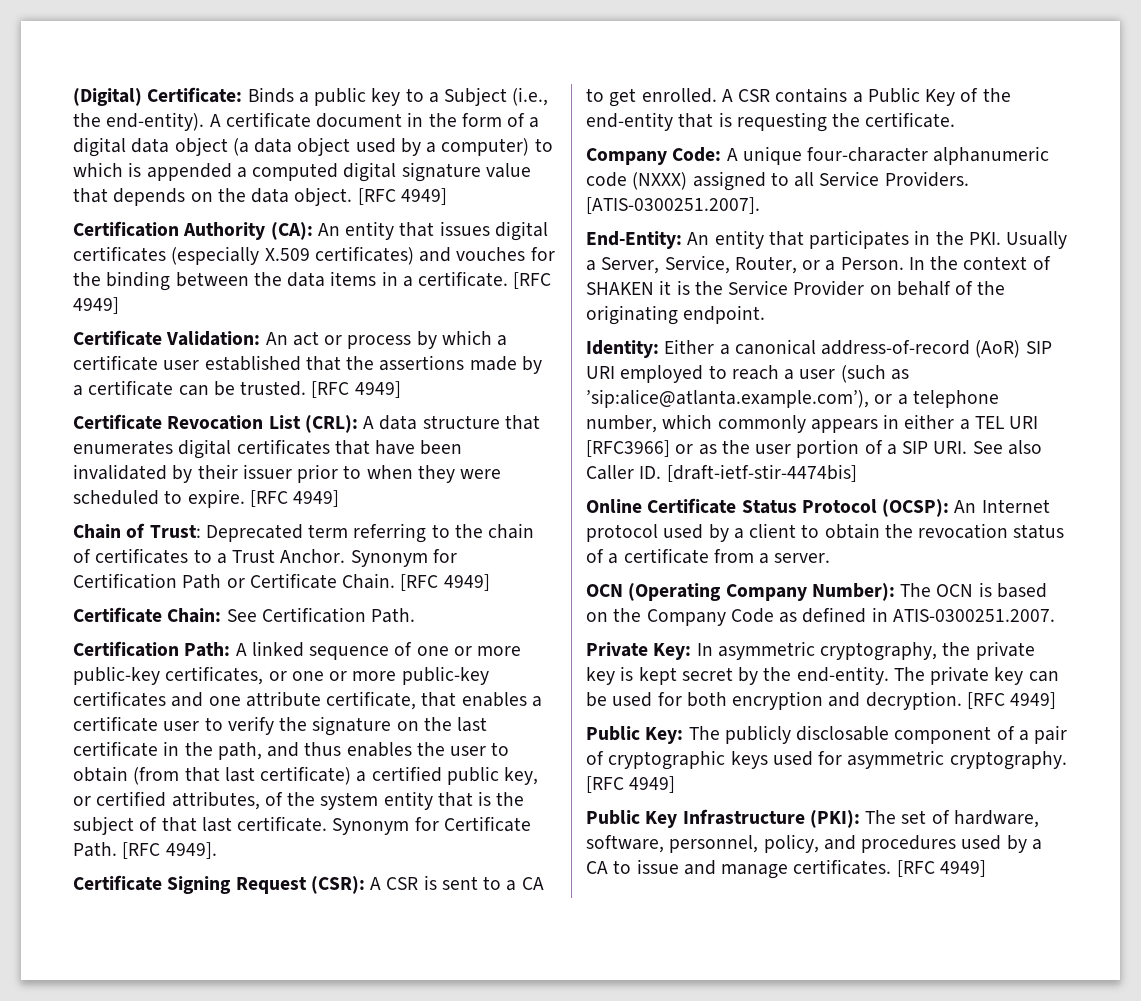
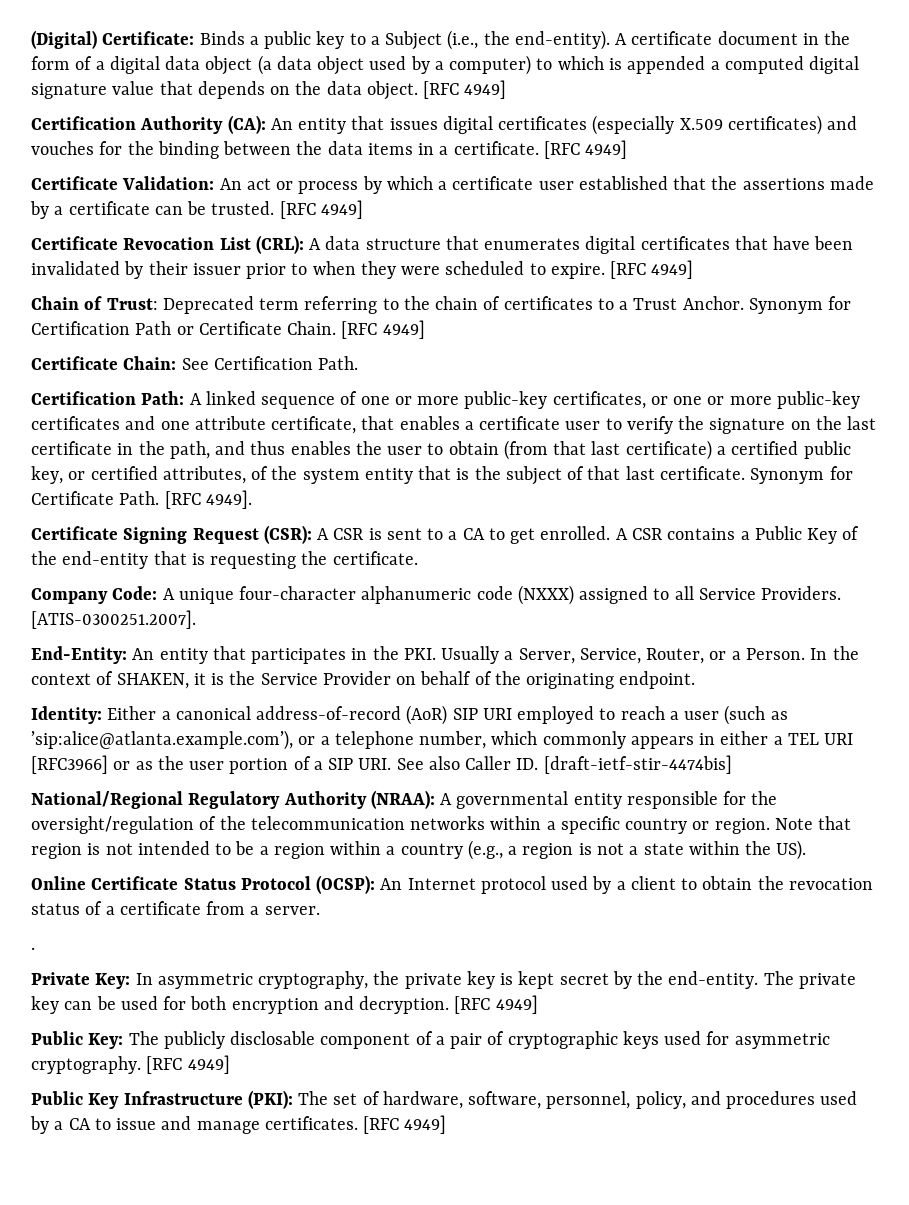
- In the context of SHAKEN it is the Service Provider on behalf of the originating endpoint.
+ In the context of SHAKEN, it is the Service Provider on behalf of the originating endpoint.
+ National/Regional Regulatory Authority (NRAA): A governmental entity responsible for the oversight/regulation of the telecommunication networks within a specific country or region. Note that region is not intended to be a region within a country (e.g., a region is not a state within the US).
- OCN (Operating Company Number): The OCN is based on the Company Code as defined in ATIS-0300251.2007.
+ .

